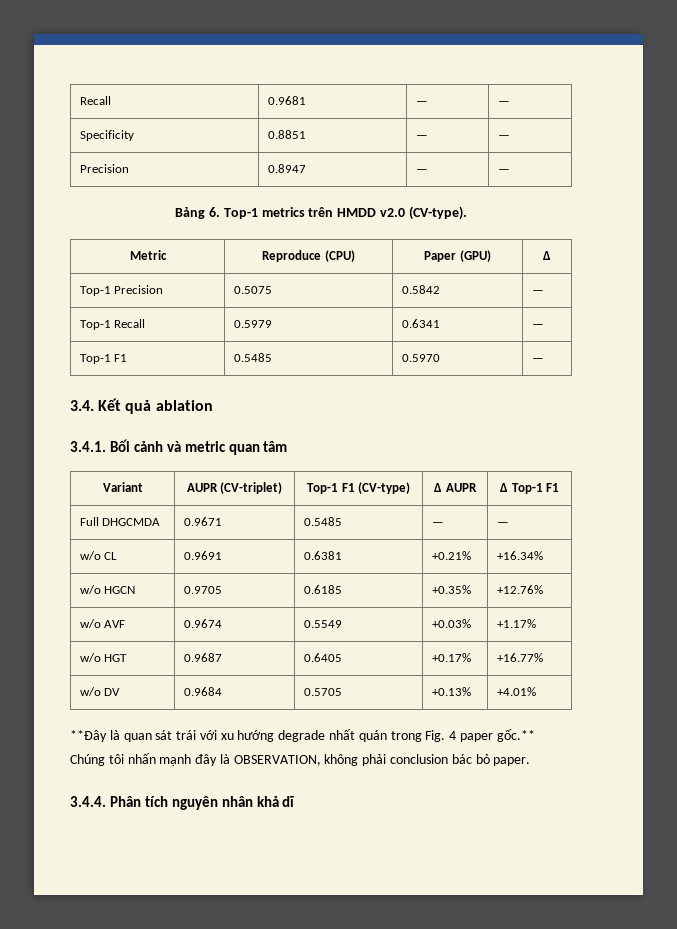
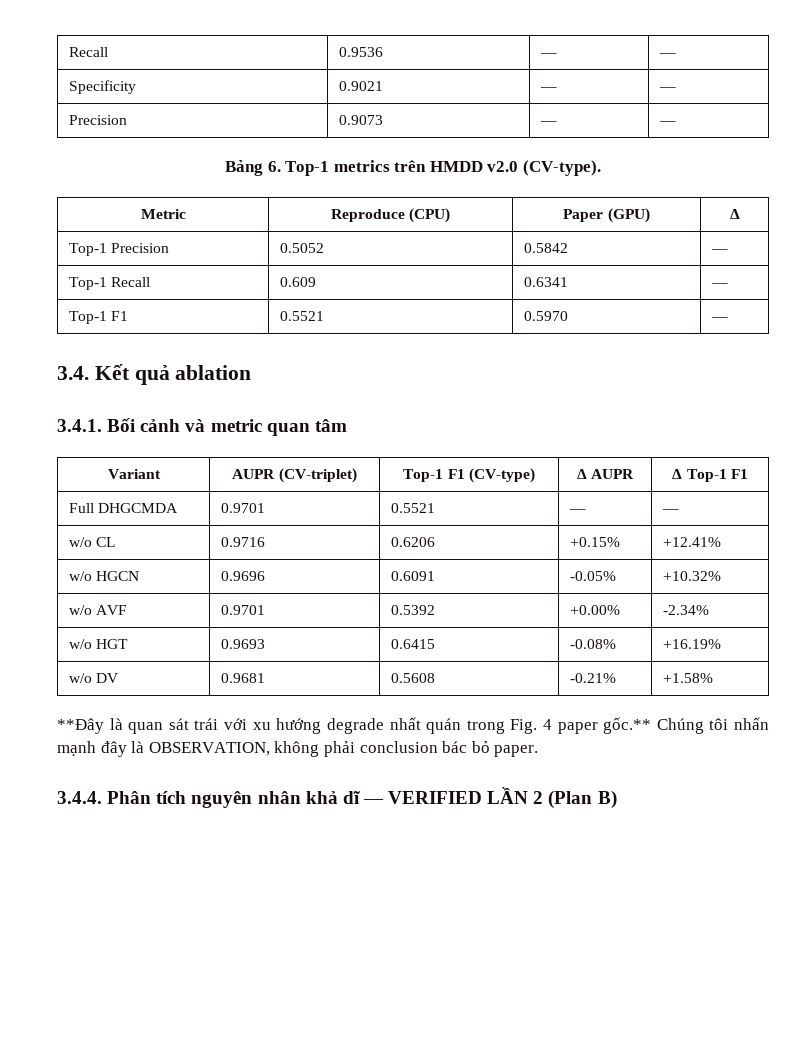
- Recall | 0.9681 | — | —
+ Recall | 0.9536 | — | —
- Specificity | 0.8851 | — | —
+ Specificity | 0.9021 | — | —
- Precision | 0.8947 | — | —
+ Precision | 0.9073 | — | —
- Top-1 Precision | 0.5075 | 0.5842 | —
+ Top-1 Precision | 0.5052 | 0.5842 | —
- Top-1 Recall | 0.5979 | 0.6341 | —
+ Top-1 Recall | 0.609 | 0.6341 | —
- Top-1 F1 | 0.5485 | 0.5970 | —
+ Top-1 F1 | 0.5521 | 0.5970 | —
- Full DHGCMDA | 0.9671 | 0.5485 | — | —
+ Full DHGCMDA | 0.9701 | 0.5521 | — | —
- w/o CL | 0.9691 | 0.6381 | +0.21% | +16.34%
- w/o HGCN | 0.9705 | 0.6185 | +0.35% | +12.76%
- w/o AVF | 0.9674 | 0.5549 | +0.03% | +1.17%
- w/o HGT | 0.9687 | 0.6405 | +0.17% | +16.77%
- w/o DV | 0.9684 | 0.5705 | +0.13% | +4.01%
+ w/o CL | 0.9716 | 0.6206 | +0.15% | +12.41%
+ w/o HGCN | 0.9696 | 0.6091 | -0.05% | +10.32%
+ w/o AVF | 0.9701 | 0.5392 | +0.00% | -2.34%
+ w/o HGT | 0.9693 | 0.6415 | -0.08% | +16.19%
+ w/o DV | 0.9681 | 0.5608 | -0.21% | +1.58%
- 3.4.4. Phân tích nguyên nhân khả dĩ
+ 3.4.4. Phân tích nguyên nhân khả dĩ — VERIFIED LẦN 2 (Plan B)

